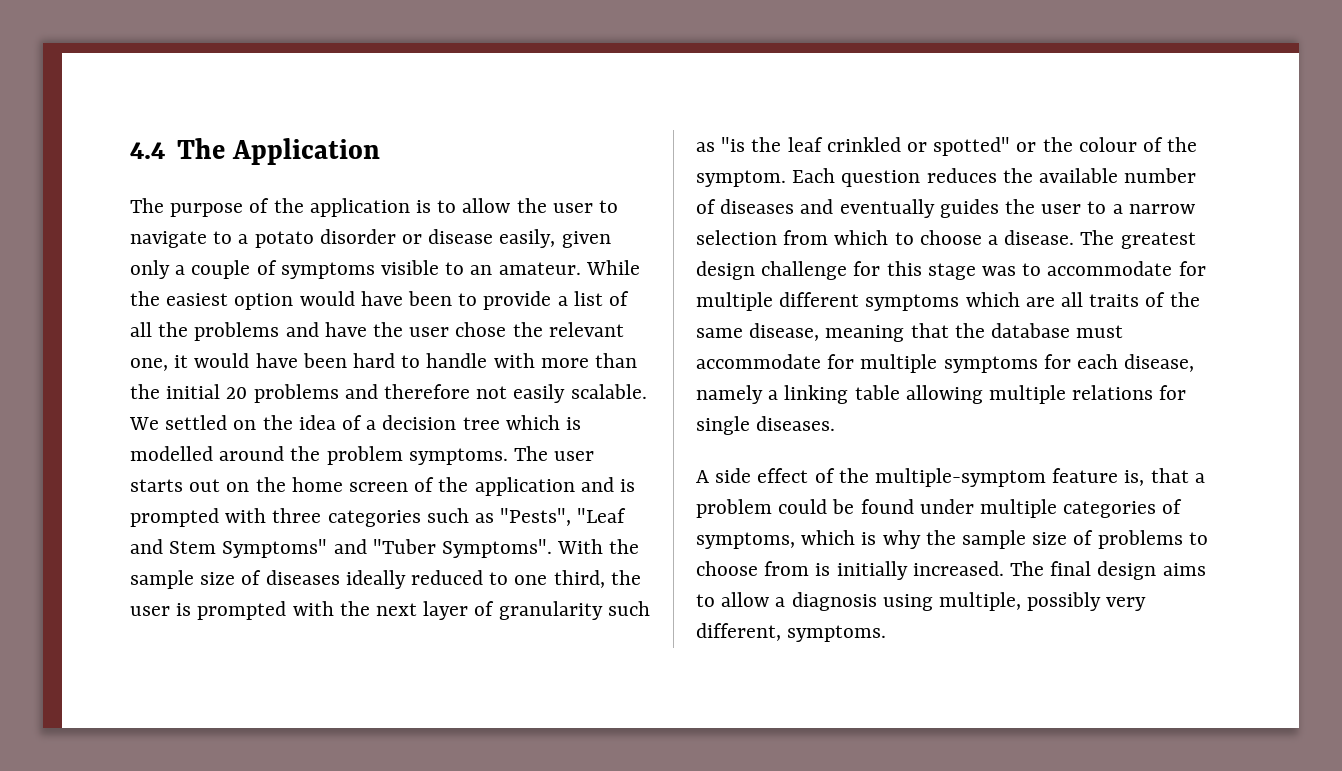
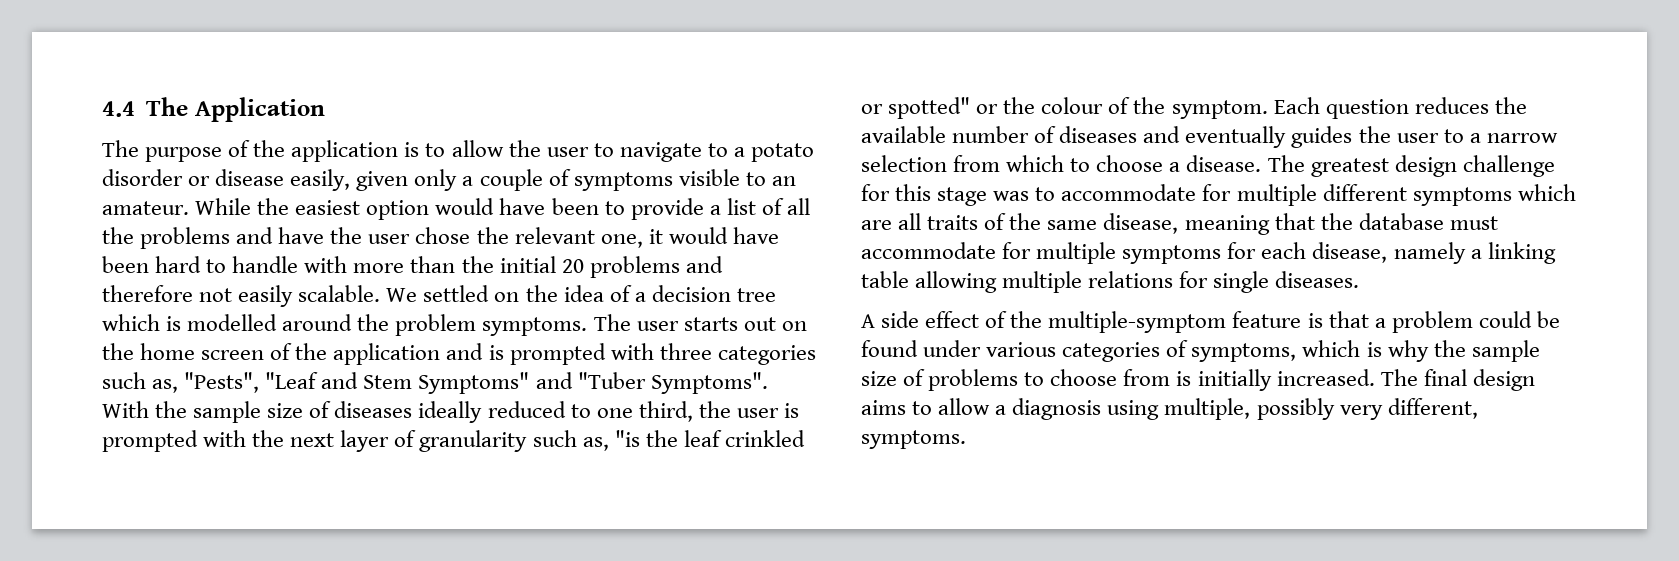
- The user starts out on the home screen of the application and is prompted with three categories such as "Pests", "Leaf and Stem Symptoms" and "Tuber Symptoms".
+ The user starts out on the home screen of the application and is prompted with three categories such as, "Pests", "Leaf and Stem Symptoms" and "Tuber Symptoms".
- With the sample size of diseases ideally reduced to one third, the user is prompted with the next layer of granularity such as "is the leaf crinkled or spotted" or the colour of the symptom.
+ With the sample size of diseases ideally reduced to one third, the user is prompted with the next layer of granularity such as, "is the leaf crinkled or spotted" or the colour of the symptom.
- A side effect of the multiple-symptom feature is, that a problem could be found under multiple categories of symptoms, which is why the sample size of problems to choose from is initially increased.
+ A side effect of the multiple-symptom feature is that a problem could be found under various categories of symptoms, which is why the sample size of problems to choose from is initially increased.

